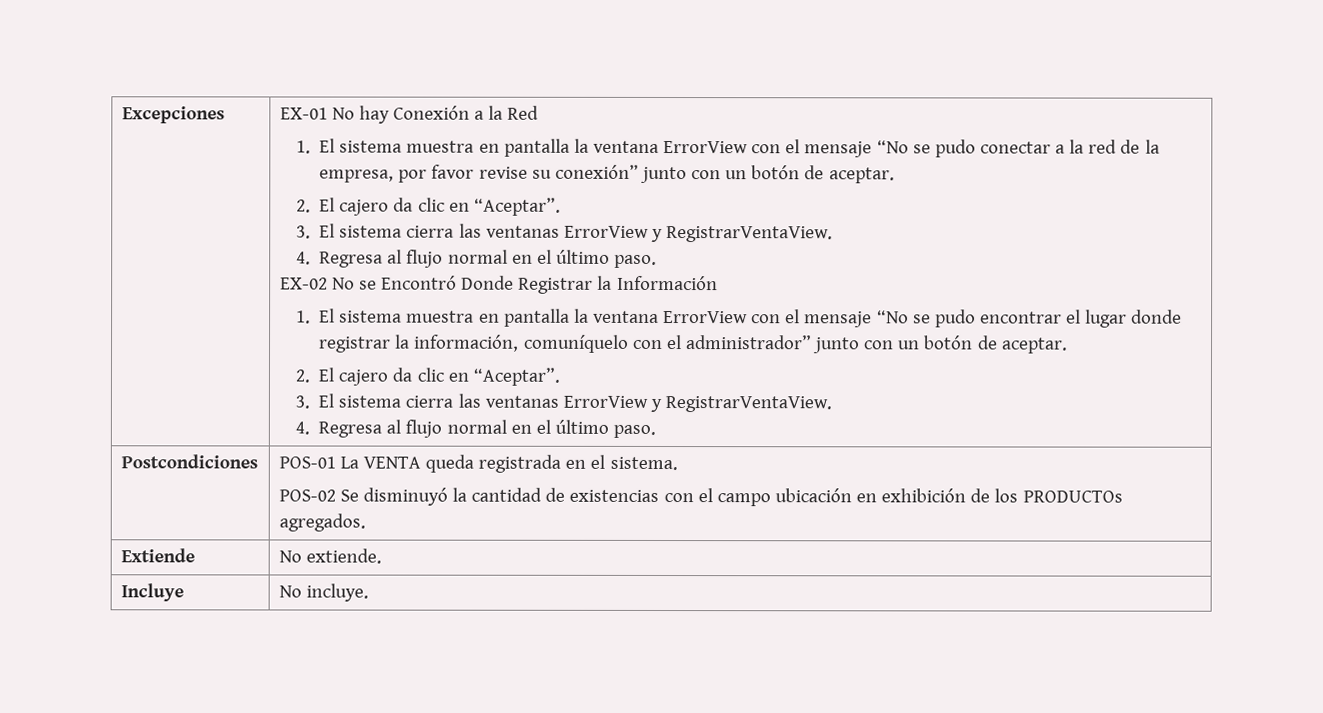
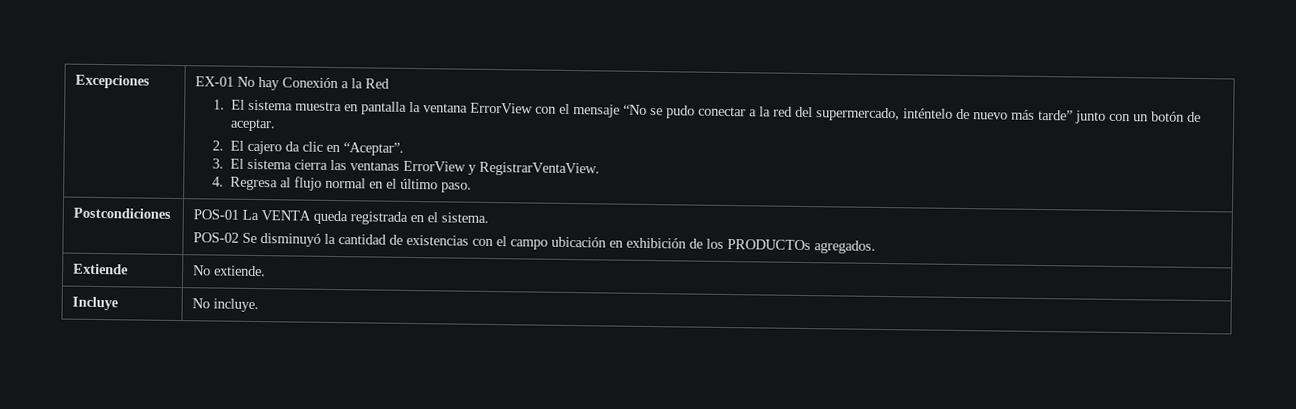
- 1. El sistema muestra en pantalla la ventana ErrorView con el mensaje “No se pudo conectar a la red de la empresa, por favor revise su conexión” junto con un botón de aceptar.
- 2. El cajero da clic en “Aceptar”.
- 3. El sistema cierra las ventanas ErrorView y RegistrarVentaView.
- 4. Regresa al flujo normal en el último paso.
- EX-02 No se Encontró Donde Registrar la Información
- 1. El sistema muestra en pantalla la ventana ErrorView con el mensaje “No se pudo encontrar el lugar donde registrar la información, comuníquelo con el administrador” junto con un botón de aceptar.
+ 1. El sistema muestra en pantalla la ventana ErrorView con el mensaje “No se pudo conectar a la red del supermercado, inténtelo de nuevo más tarde” junto con un botón de aceptar.

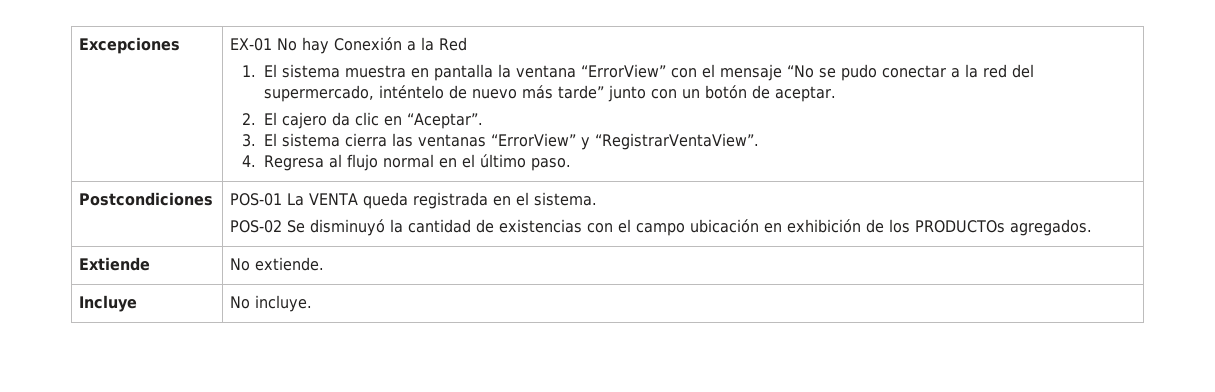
- 1. El sistema muestra en pantalla la ventana ErrorView con el mensaje “No se pudo conectar a la red del supermercado, inténtelo de nuevo más tarde” junto con un botón de aceptar.
+ 1. El sistema muestra en pantalla la ventana “ErrorView” con el mensaje “No se pudo conectar a la red del supermercado, inténtelo de nuevo más tarde” junto con un botón de aceptar.
- 3. El sistema cierra las ventanas ErrorView y RegistrarVentaView.
+ 3. El sistema cierra las ventanas “ErrorView” y “RegistrarVentaView”.

